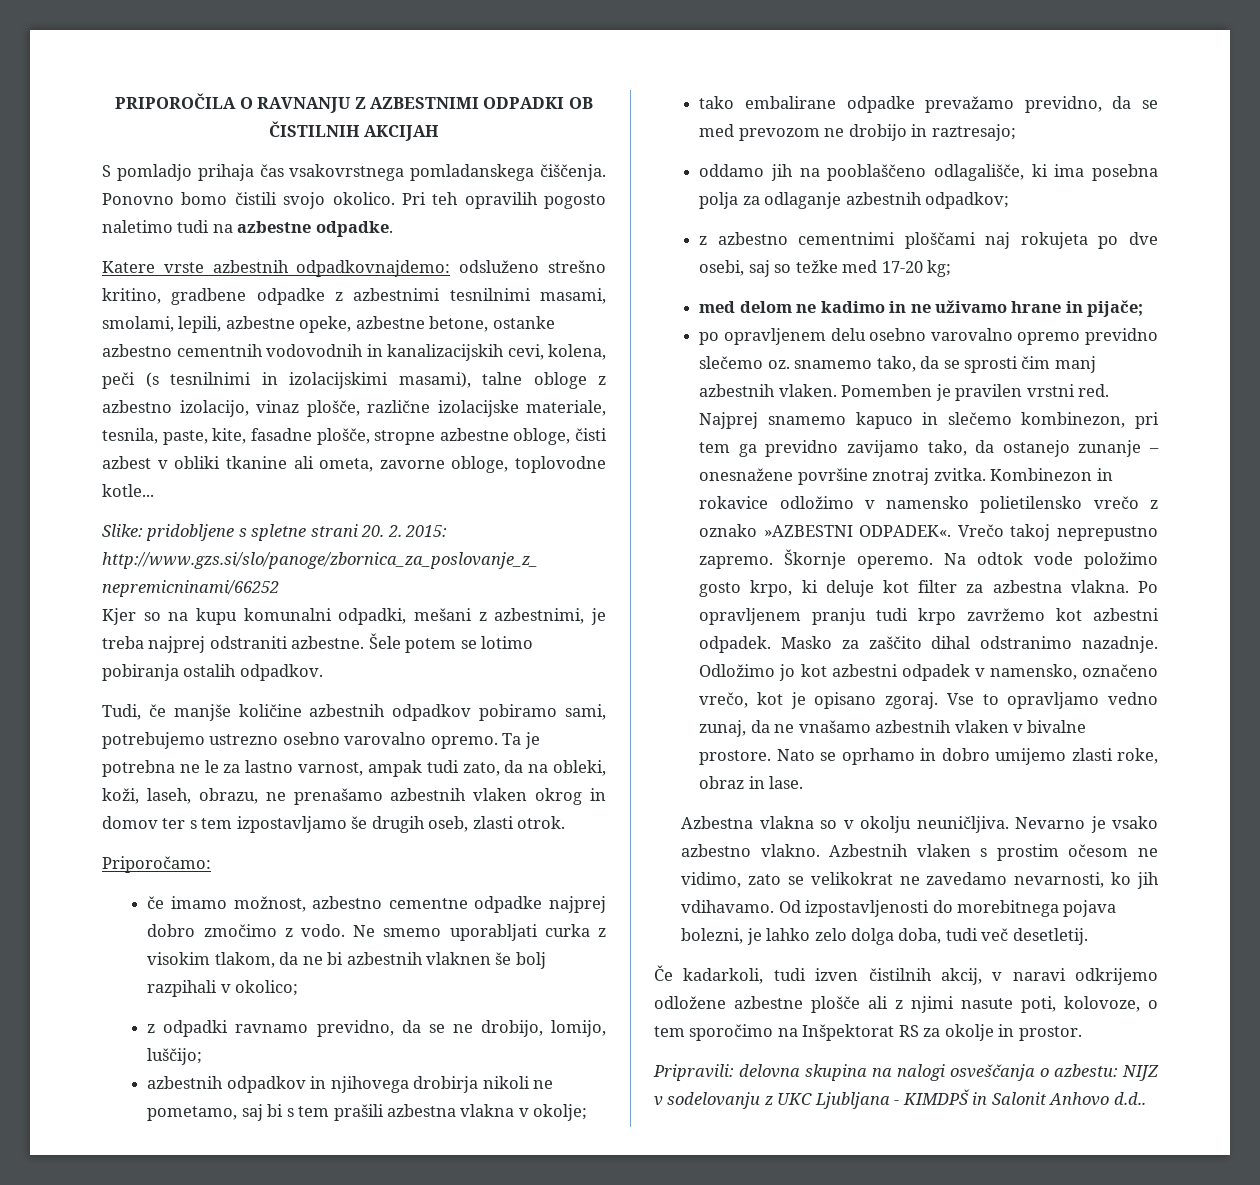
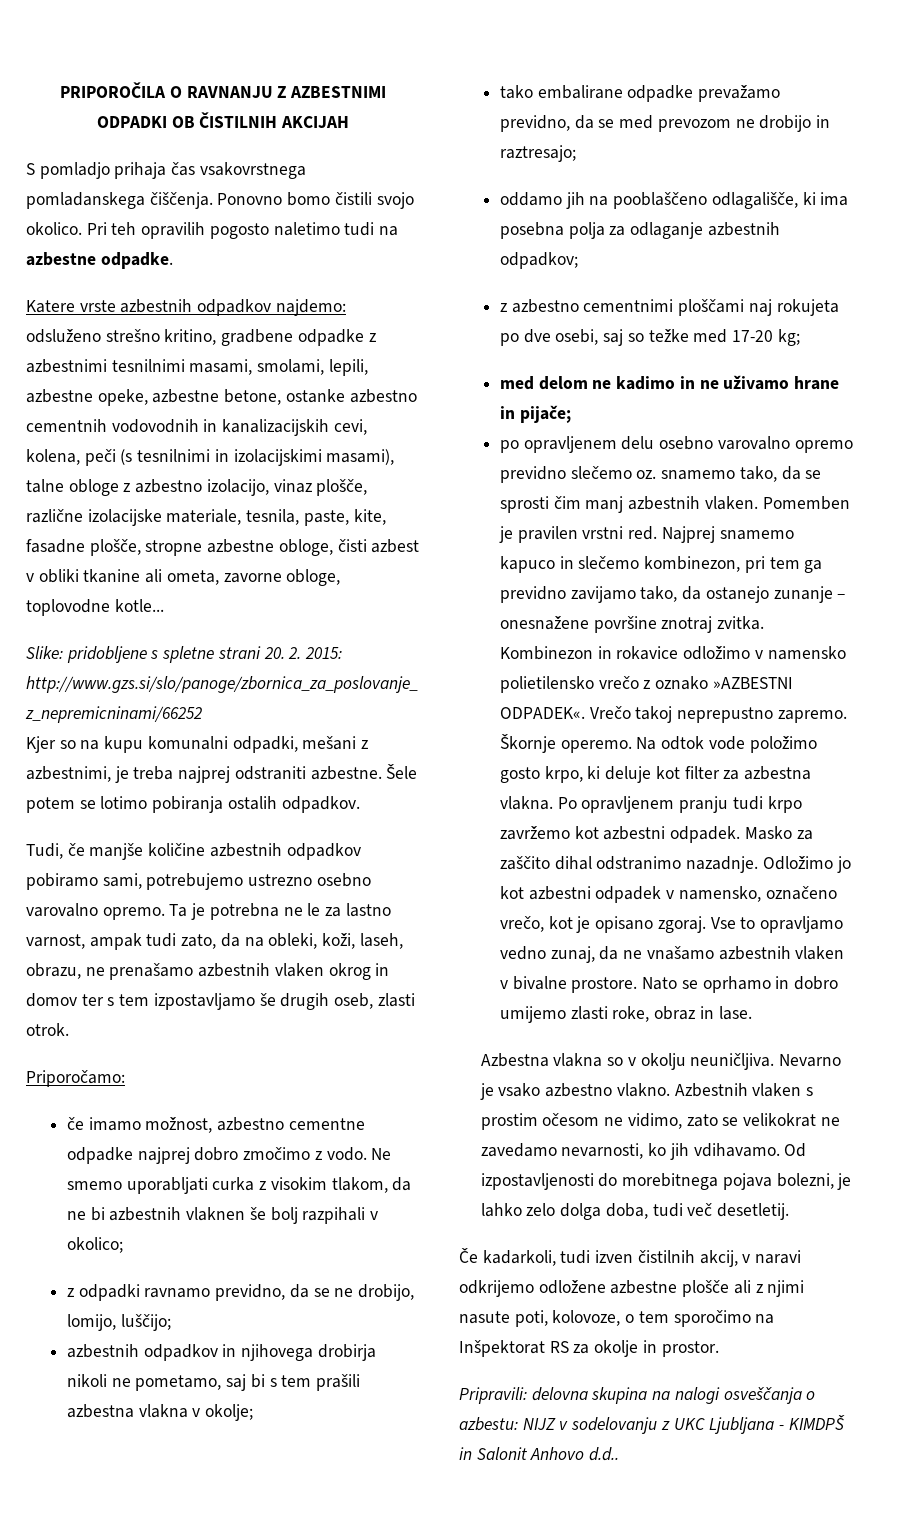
- Katere vrste azbestnih odpadkovnajdemo:
+ Katere vrste azbestnih odpadkov najdemo:

